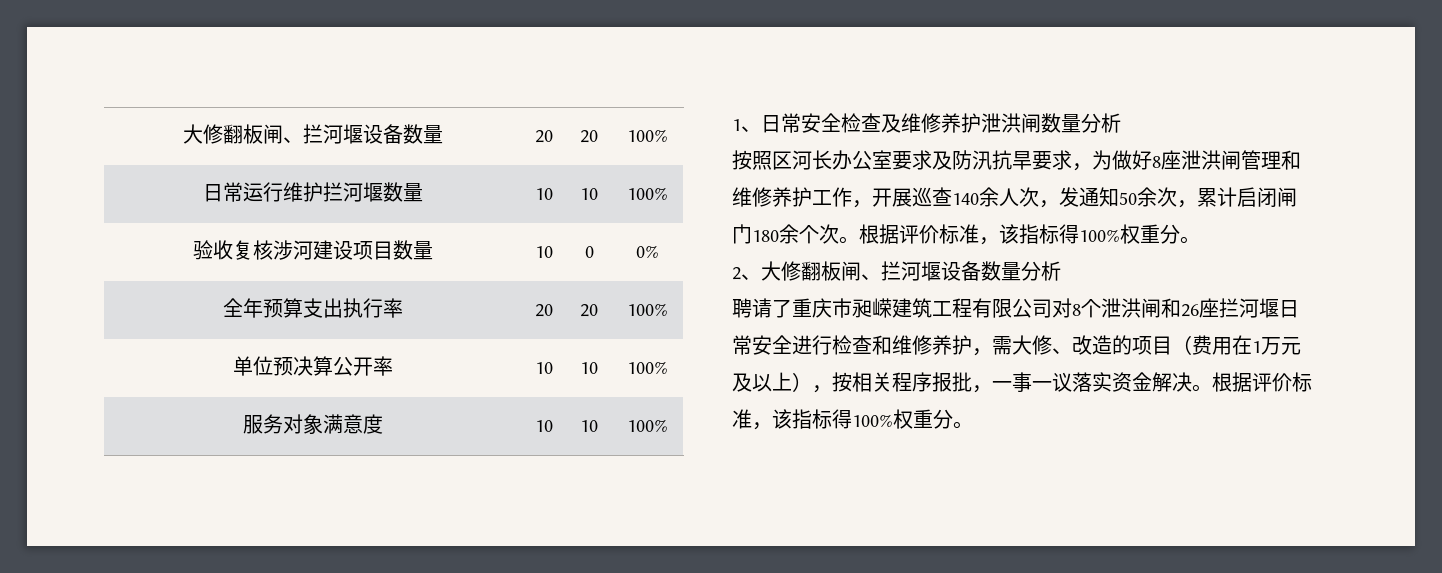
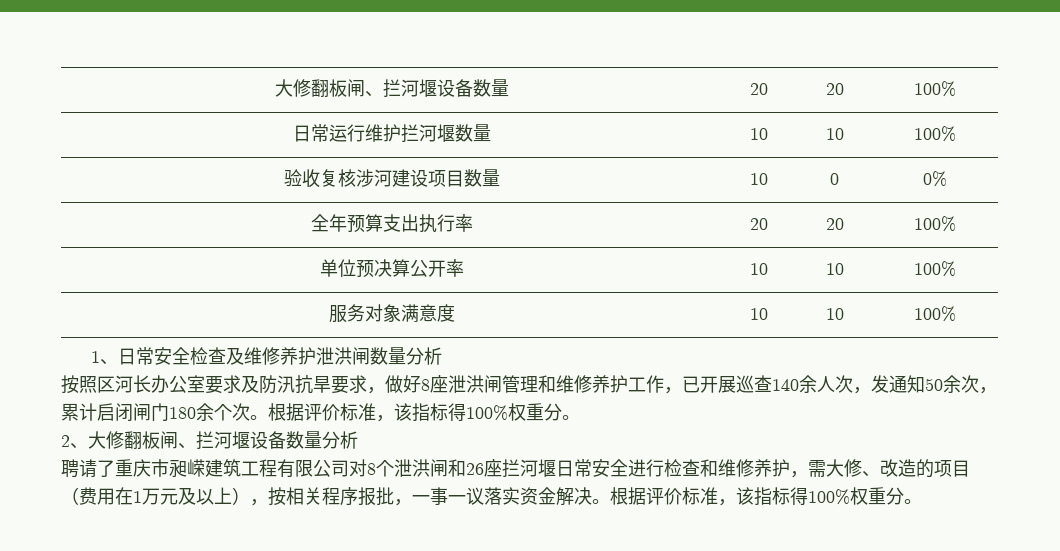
- 按照区河长办公室要求及防汛抗旱要求，为做好8座泄洪闸管理和维修养护工作，开展巡查140余人次，发通知50余次，累计启闭闸门180余个次。
+ 按照区河长办公室要求及防汛抗旱要求，做好8座泄洪闸管理和维修养护工作，已开展巡查140余人次，发通知50余次，累计启闭闸门180余个次。

